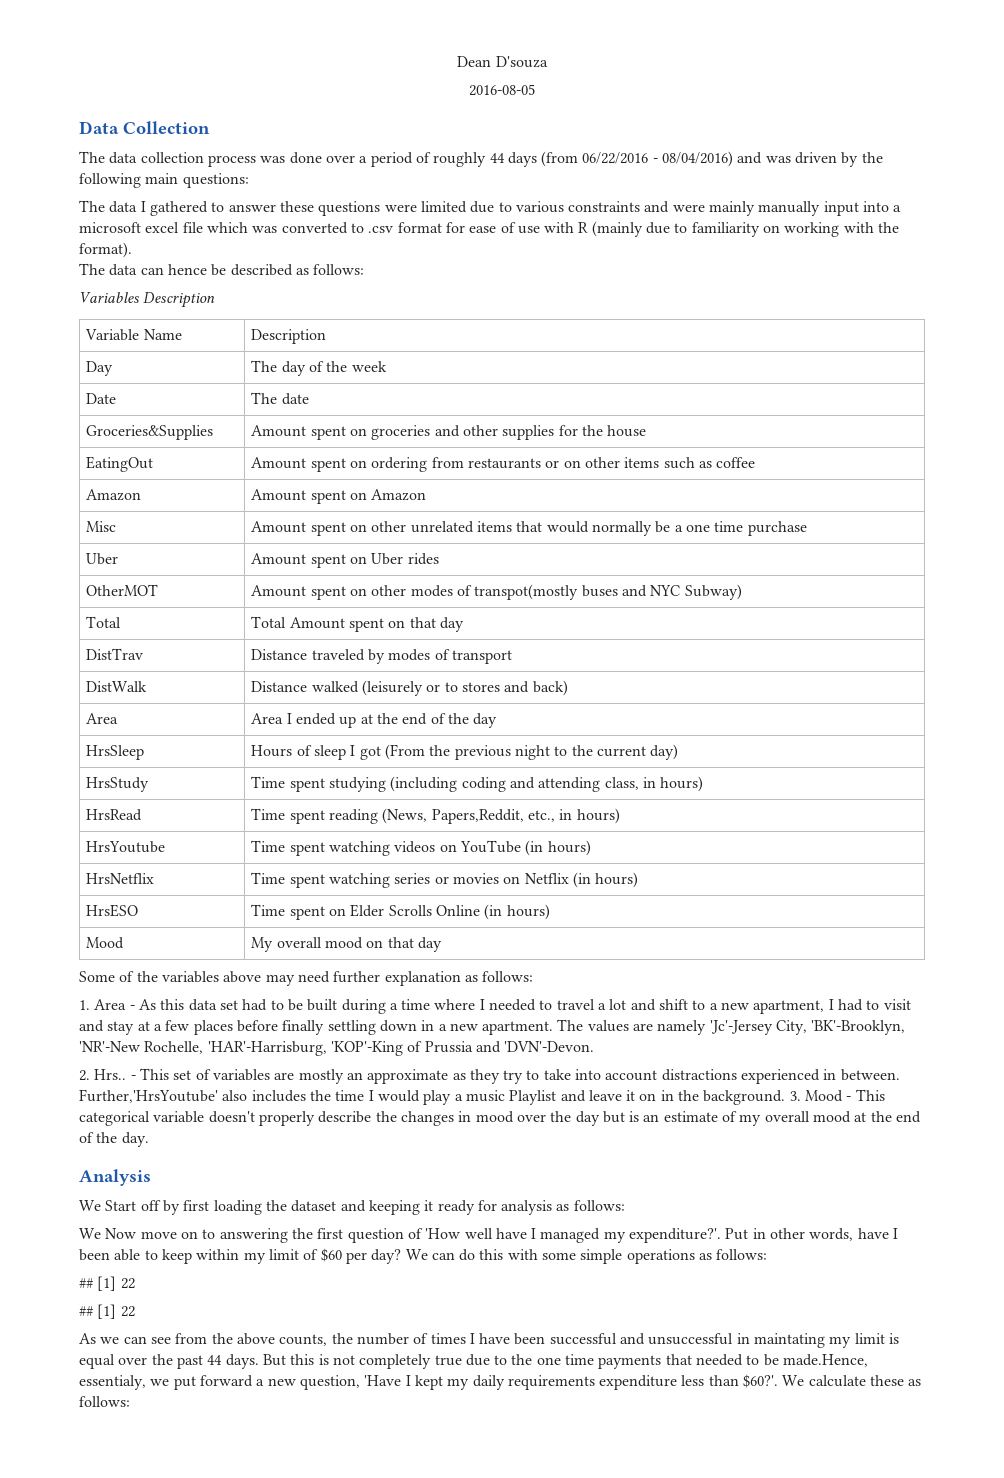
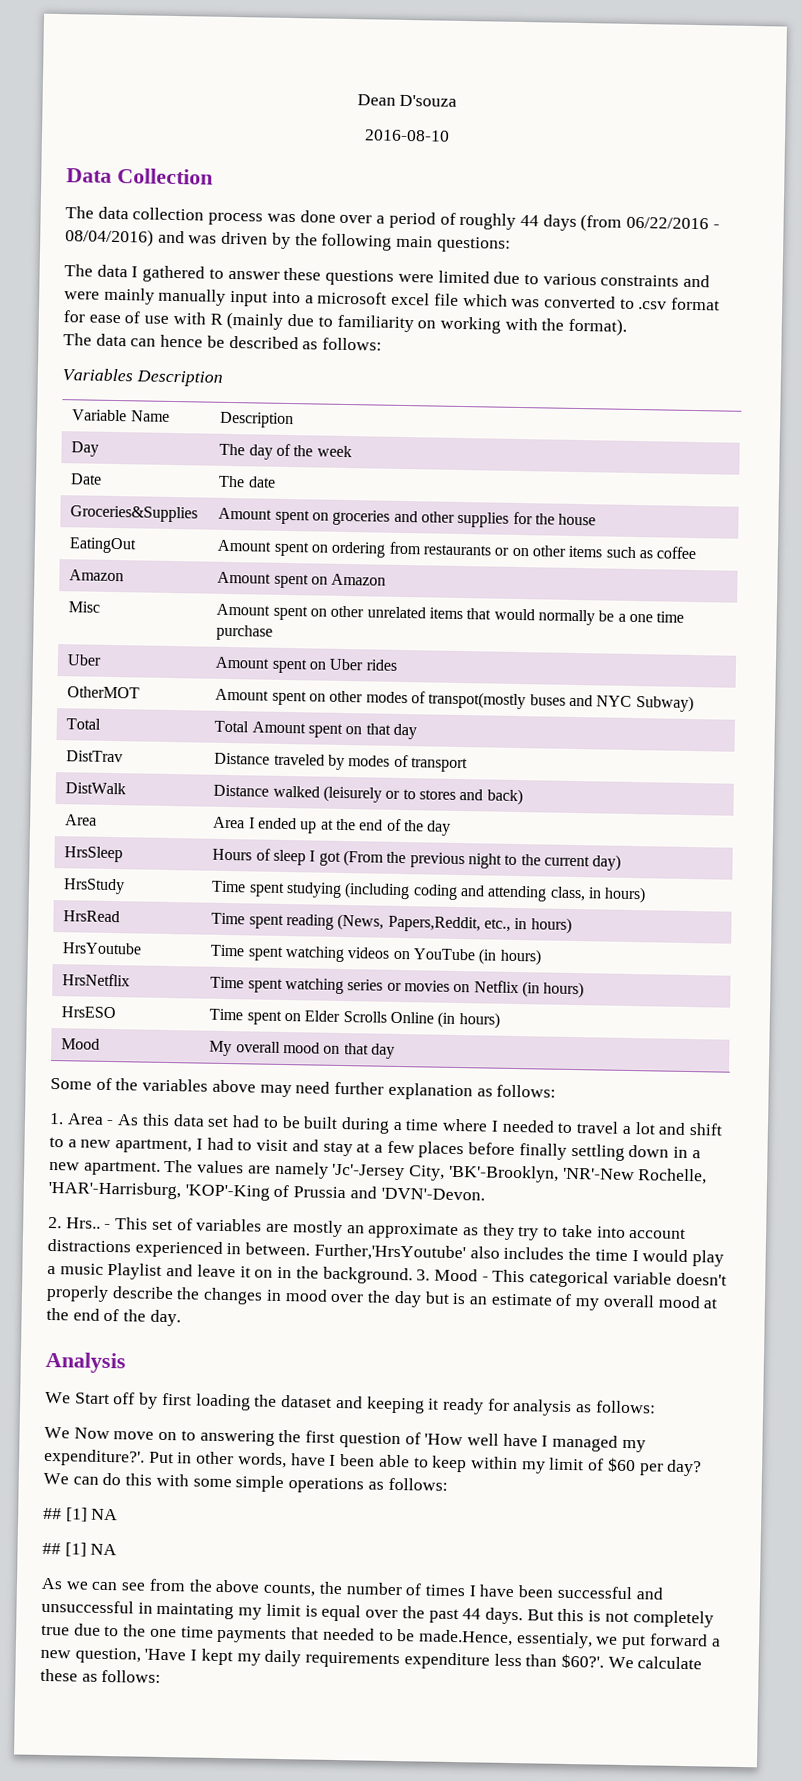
- 2016-08-05
+ 2016-08-10
  We can do this with some simple operations as follows:
- ## [1] 22
- ## [1] 22
+ ## [1] NA
+ ## [1] NA

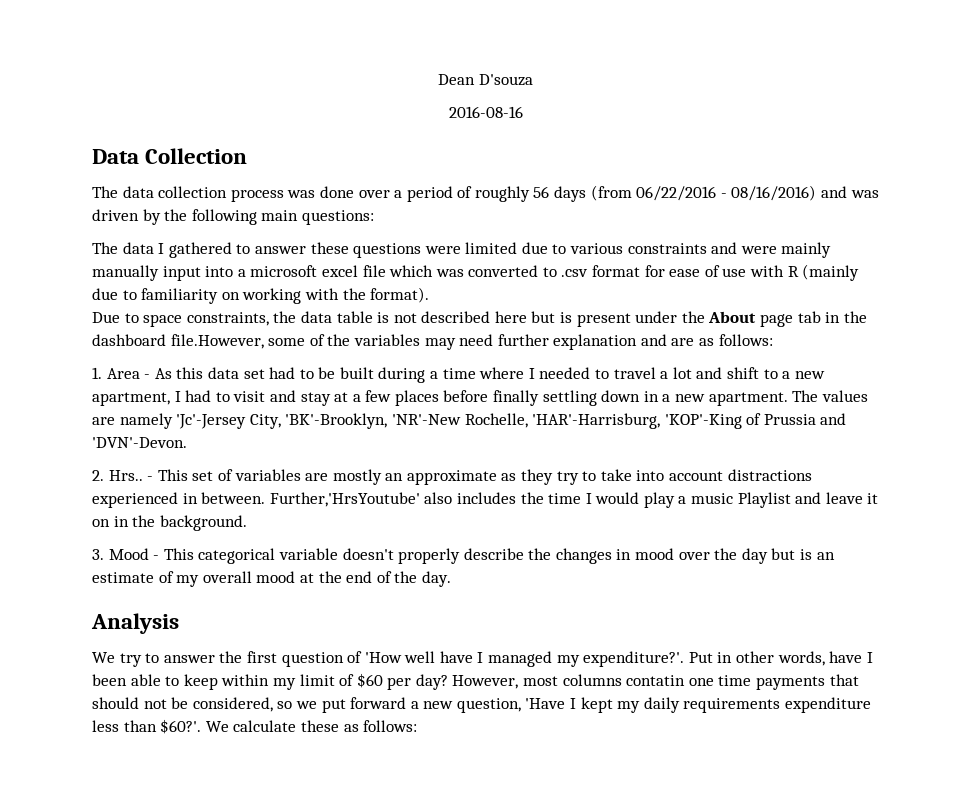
- 2016-08-10
+ 2016-08-16
- The data collection process was done over a period of roughly 44 days (from 06/22/2016 - 08/04/2016) and was driven by the following main questions:
+ The data collection process was done over a period of roughly 56 days (from 06/22/2016 - 08/16/2016) and was driven by the following main questions:
- The data can hence be described as follows:
- Variables Description
- Variable Name | Description
- Day | The day of the week
- Date | The date
- Groceries&Supplies | Amount spent on groceries and other supplies for the house
- EatingOut | Amount spent on ordering from restaurants or on other items such as coffee
- Amazon | Amount spent on Amazon
- Misc | Amount spent on other unrelated items that would normally be a one time purchase
- Uber | Amount spent on Uber rides
- OtherMOT | Amount spent on other modes of transpot(mostly buses and NYC Subway)
- Total | Total Amount spent on that day
- DistTrav | Distance traveled by modes of transport
- DistWalk | Distance walked (leisurely or to stores and back)
- Area | Area I ended up at the end of the day
- HrsSleep | Hours of sleep I got (From the previous night to the current day)
- HrsStudy | Time spent studying (including coding and attending class, in hours)
- HrsRead | Time spent reading (News, Papers,Reddit, etc., in hours)
- HrsYoutube | Time spent watching videos on YouTube (in hours)
- HrsNetflix | Time spent watching series or movies on Netflix (in hours)
- HrsESO | Time spent on Elder Scrolls Online (in hours)
- Mood | My overall mood on that day
- Some of the variables above may need further explanation as follows:
+ Due to space constraints, the data table is not described here but is present under the About page tab in the dashboard file.However, some of the variables may need further explanation and are as follows:
- Further,'HrsYoutube' also includes the time I would play a music Playlist and leave it on in the background. 3. Mood - This categorical variable doesn't properly describe the changes in mood over the day but is an estimate of my overall mood at the end of the day.
+ Further,'HrsYoutube' also includes the time I would play a music Playlist and leave it on in the background.
+ 3. Mood - This categorical variable doesn't properly describe the changes in mood over the day but is an estimate of my overall mood at the end of the day.
- We Start off by first loading the dataset and keeping it ready for analysis as follows:
- We Now move on to answering the first question of 'How well have I managed my expenditure?'.
+ We try to answer the first question of 'How well have I managed my expenditure?'.
- We can do this with some simple operations as follows:
- ## [1] NA
- ## [1] NA
- As we can see from the above counts, the number of times I have been successful and unsuccessful in maintating my limit is equal over the past 44 days. But this is not completely true due to the one time payments that needed to be made.Hence, essentialy, we put forward a new question, 'Have I kept my daily requirements expenditure less than $60?'.
+ However, most columns contatin one time payments that should not be considered, so we put forward a new question, 'Have I kept my daily requirements expenditure less than $60?'.

